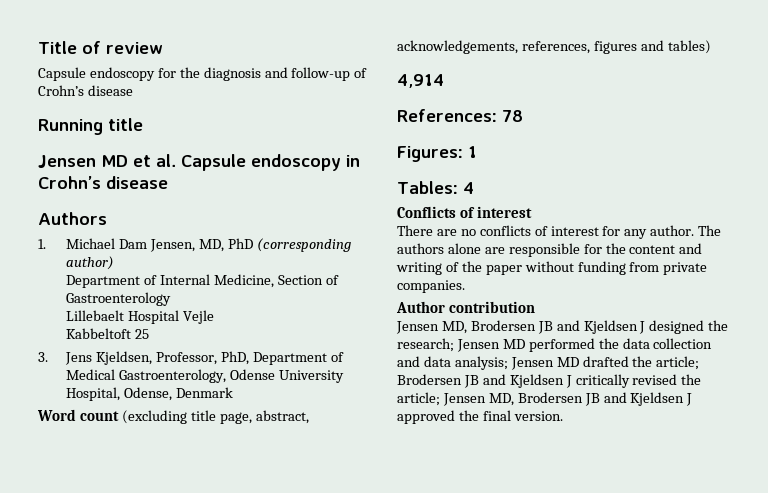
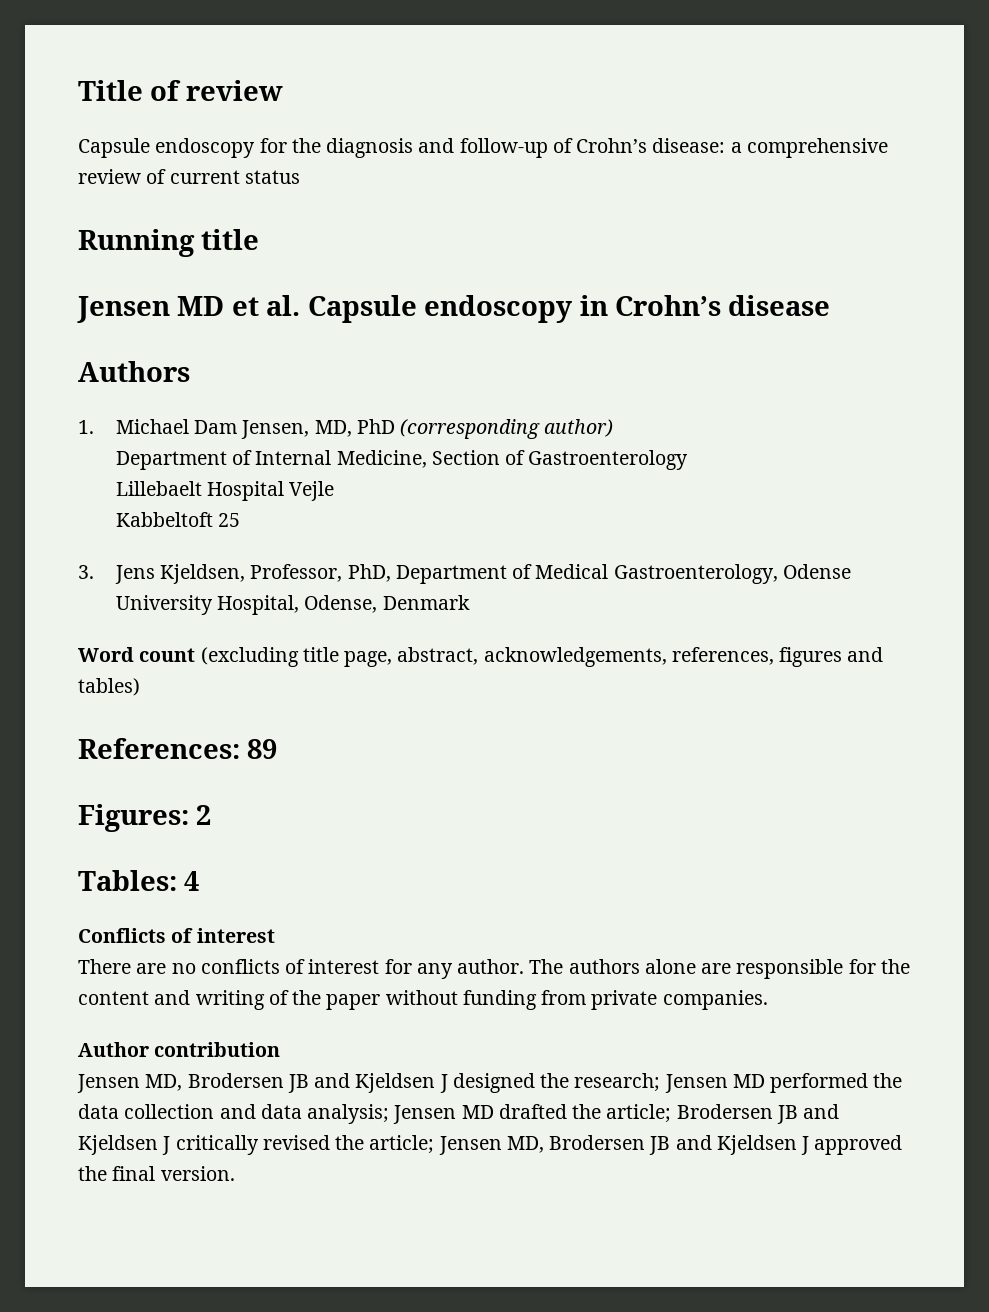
- Capsule endoscopy for the diagnosis and follow-up of Crohn’s disease
+ Capsule endoscopy for the diagnosis and follow-up of Crohn’s disease: a comprehensive review of current status
- 4,914
- References: 78
+ References: 89
- Figures: 1
+ Figures: 2

